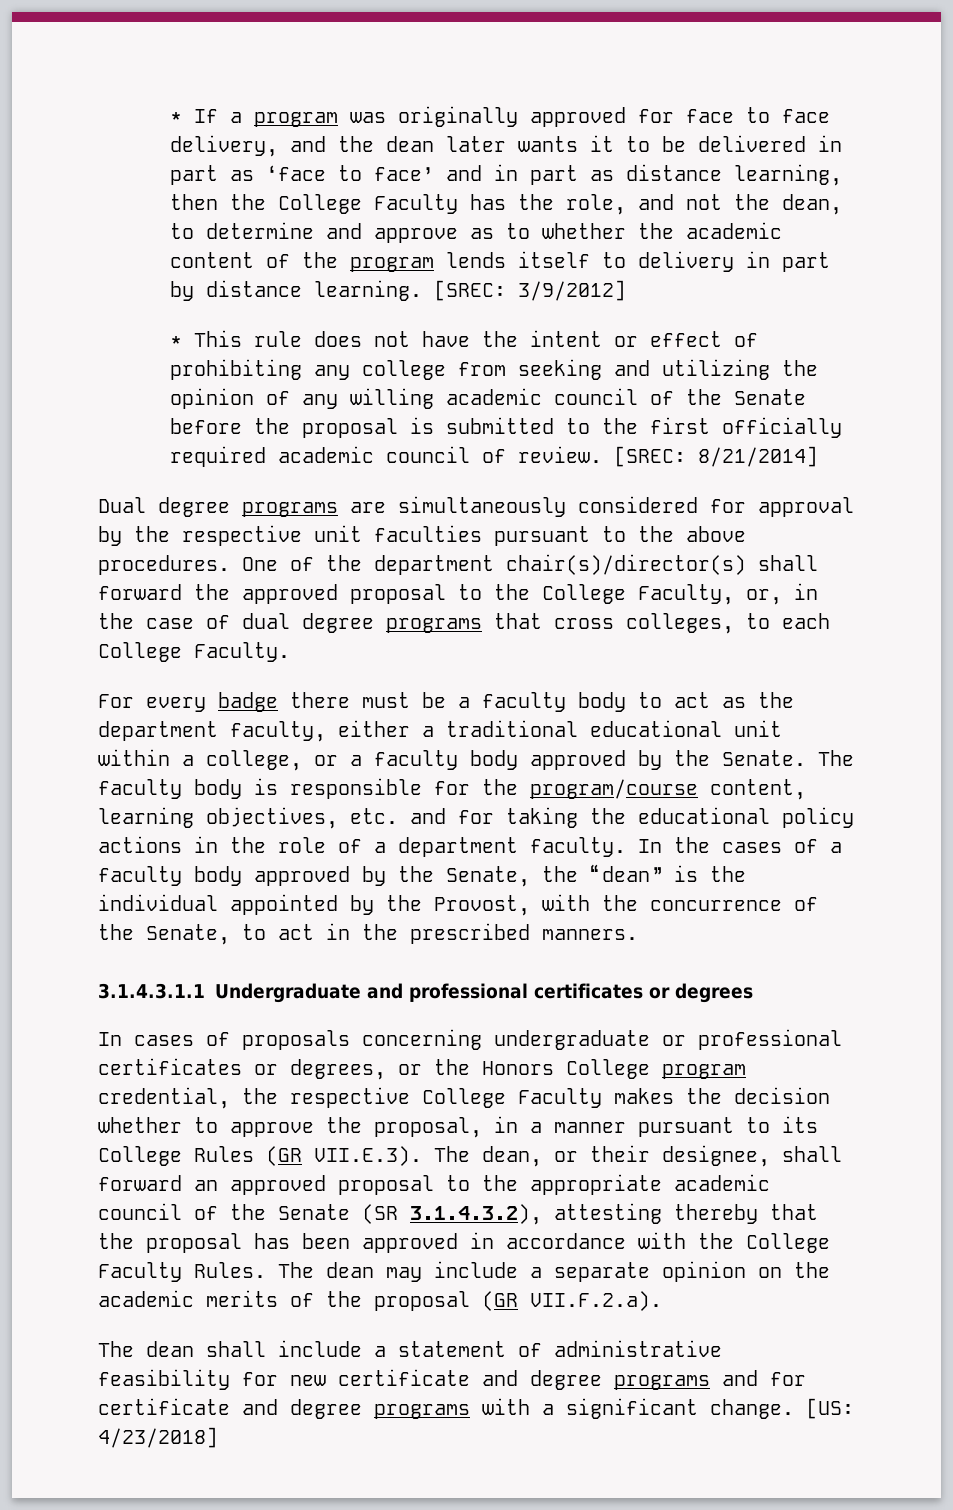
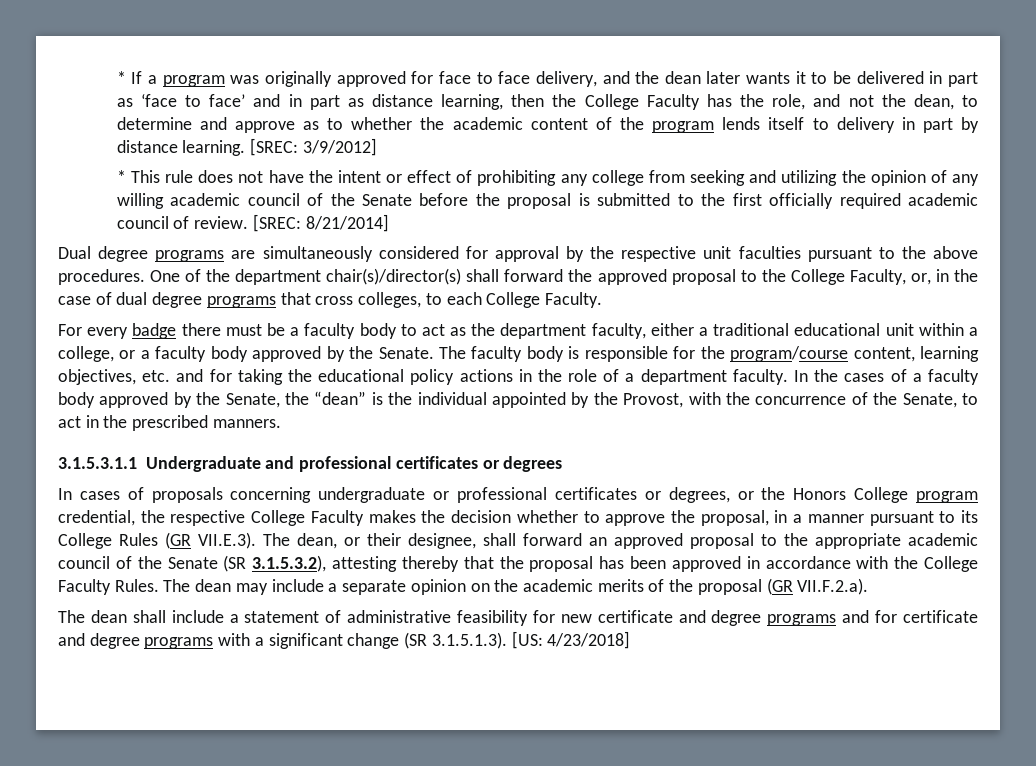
- 3.1.4.3.1.1 Undergraduate and professional certificates or degrees
+ 3.1.5.3.1.1 Undergraduate and professional certificates or degrees
- In cases of proposals concerning undergraduate or professional certificates or degrees, or the Honors College program credential, the respective College Faculty makes the decision whether to approve the proposal, in a manner pursuant to its College Rules (GR VII.E.3). The dean, or their designee, shall forward an approved proposal to the appropriate academic council of the Senate (SR 3.1.4.3.2), attesting thereby that the proposal has been approved in accordance with the College Faculty Rules.
+ In cases of proposals concerning undergraduate or professional certificates or degrees, or the Honors College program credential, the respective College Faculty makes the decision whether to approve the proposal, in a manner pursuant to its College Rules (GR VII.E.3). The dean, or their designee, shall forward an approved proposal to the appropriate academic council of the Senate (SR 3.1.5.3.2), attesting thereby that the proposal has been approved in accordance with the College Faculty Rules.
- The dean shall include a statement of administrative feasibility for new certificate and degree programs and for certificate and degree programs with a significant change. [US: 4/23/2018]
+ The dean shall include a statement of administrative feasibility for new certificate and degree programs and for certificate and degree programs with a significant change (SR 3.1.5.1.3). [US: 4/23/2018]

